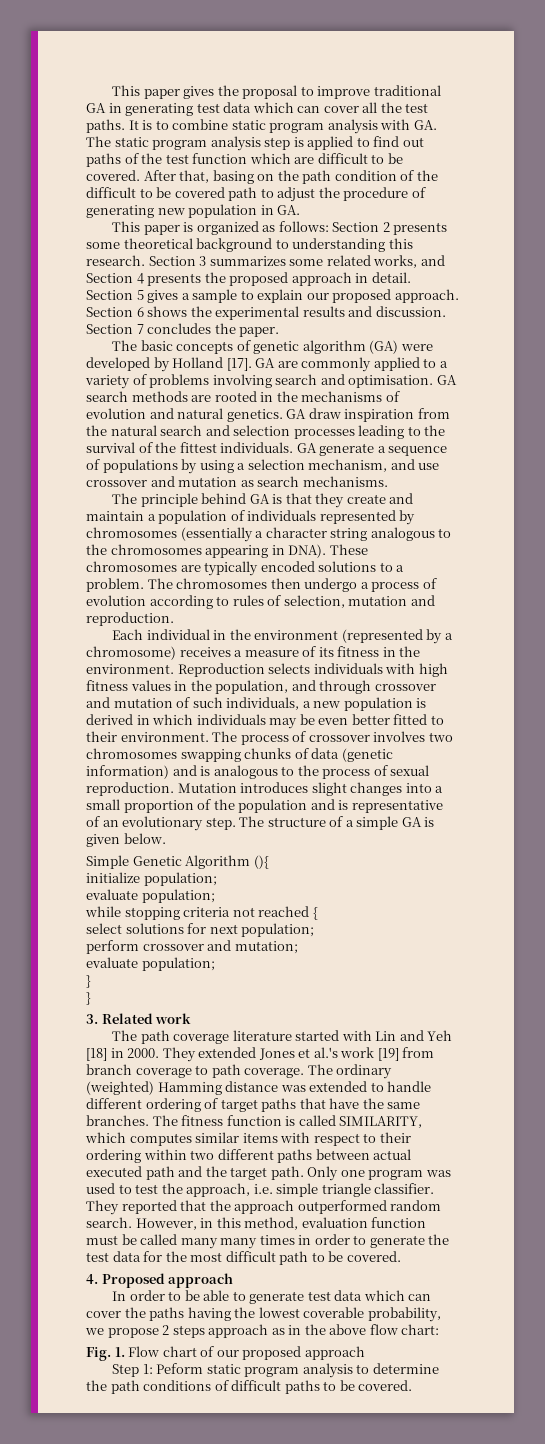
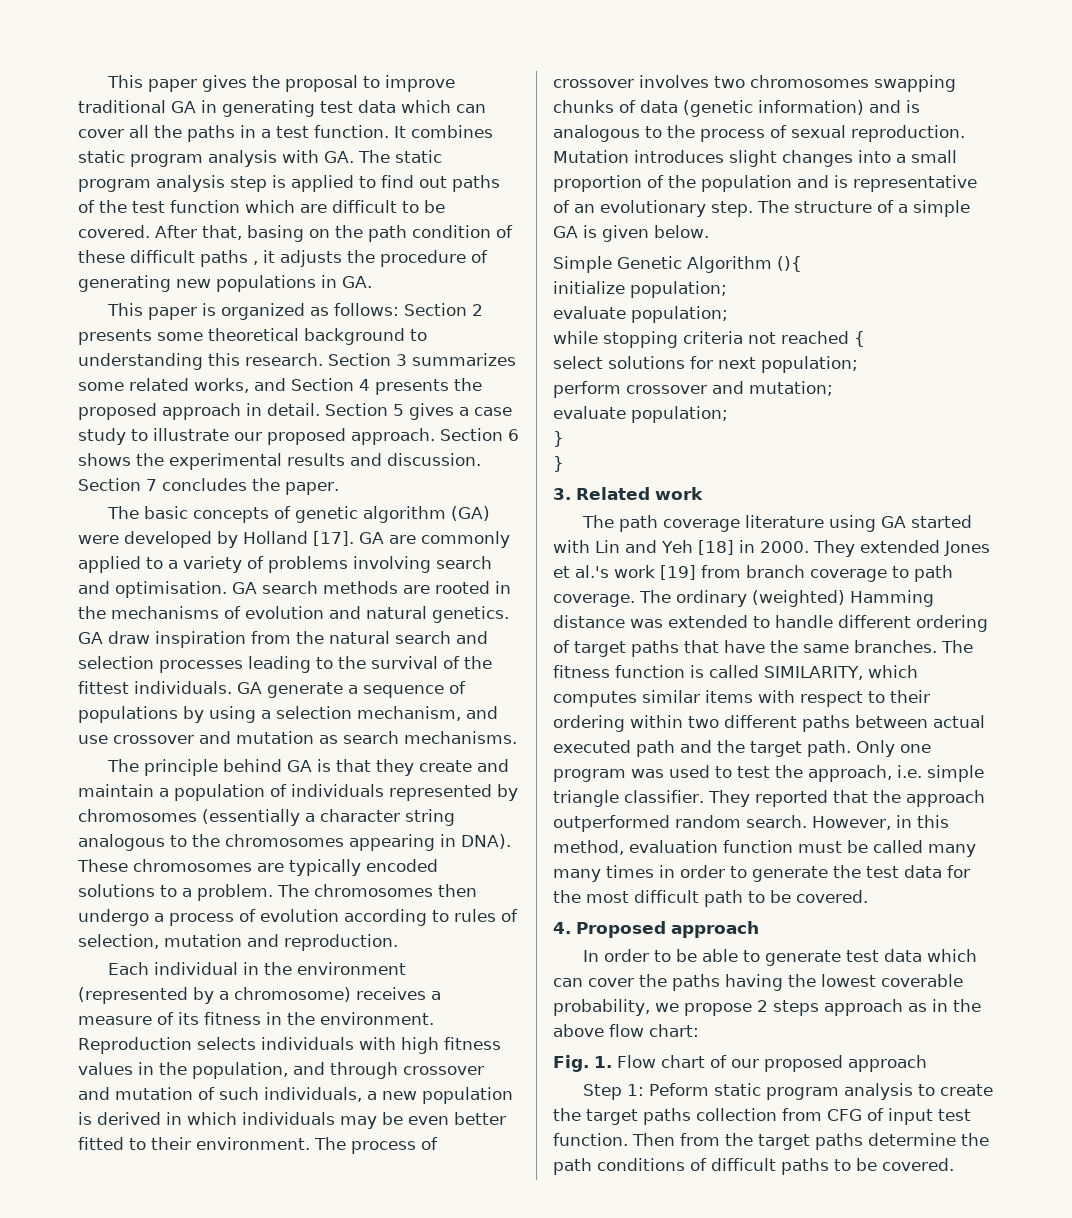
- This paper gives the proposal to improve traditional GA in generating test data which can cover all the test paths. It is to combine static program analysis with GA. The static program analysis step is applied to find out paths of the test function which are difficult to be covered.
+ This paper gives the proposal to improve traditional GA in generating test data which can cover all the paths in a test function. It combines static program analysis with GA. The static program analysis step is applied to find out paths of the test function which are difficult to be covered.
- After that, basing on the path condition of the difficult to be covered path to adjust the procedure of generating new population in GA.
+ After that, basing on the path condition of these difficult paths , it adjusts the procedure of generating new populations in GA.
- Section 5 gives a sample to explain our proposed approach.
+ Section 5 gives a case study to illustrate our proposed approach.
- The path coverage literature started with Lin and Yeh [18] in 2000.
+ The path coverage literature using GA started with Lin and Yeh [18] in 2000.
- Step 1: Peform static program analysis to determine the path conditions of difficult paths to be covered.
+ Step 1: Peform static program analysis to create the target paths collection from CFG of input test function. Then from the target paths determine the path conditions of difficult paths to be covered.

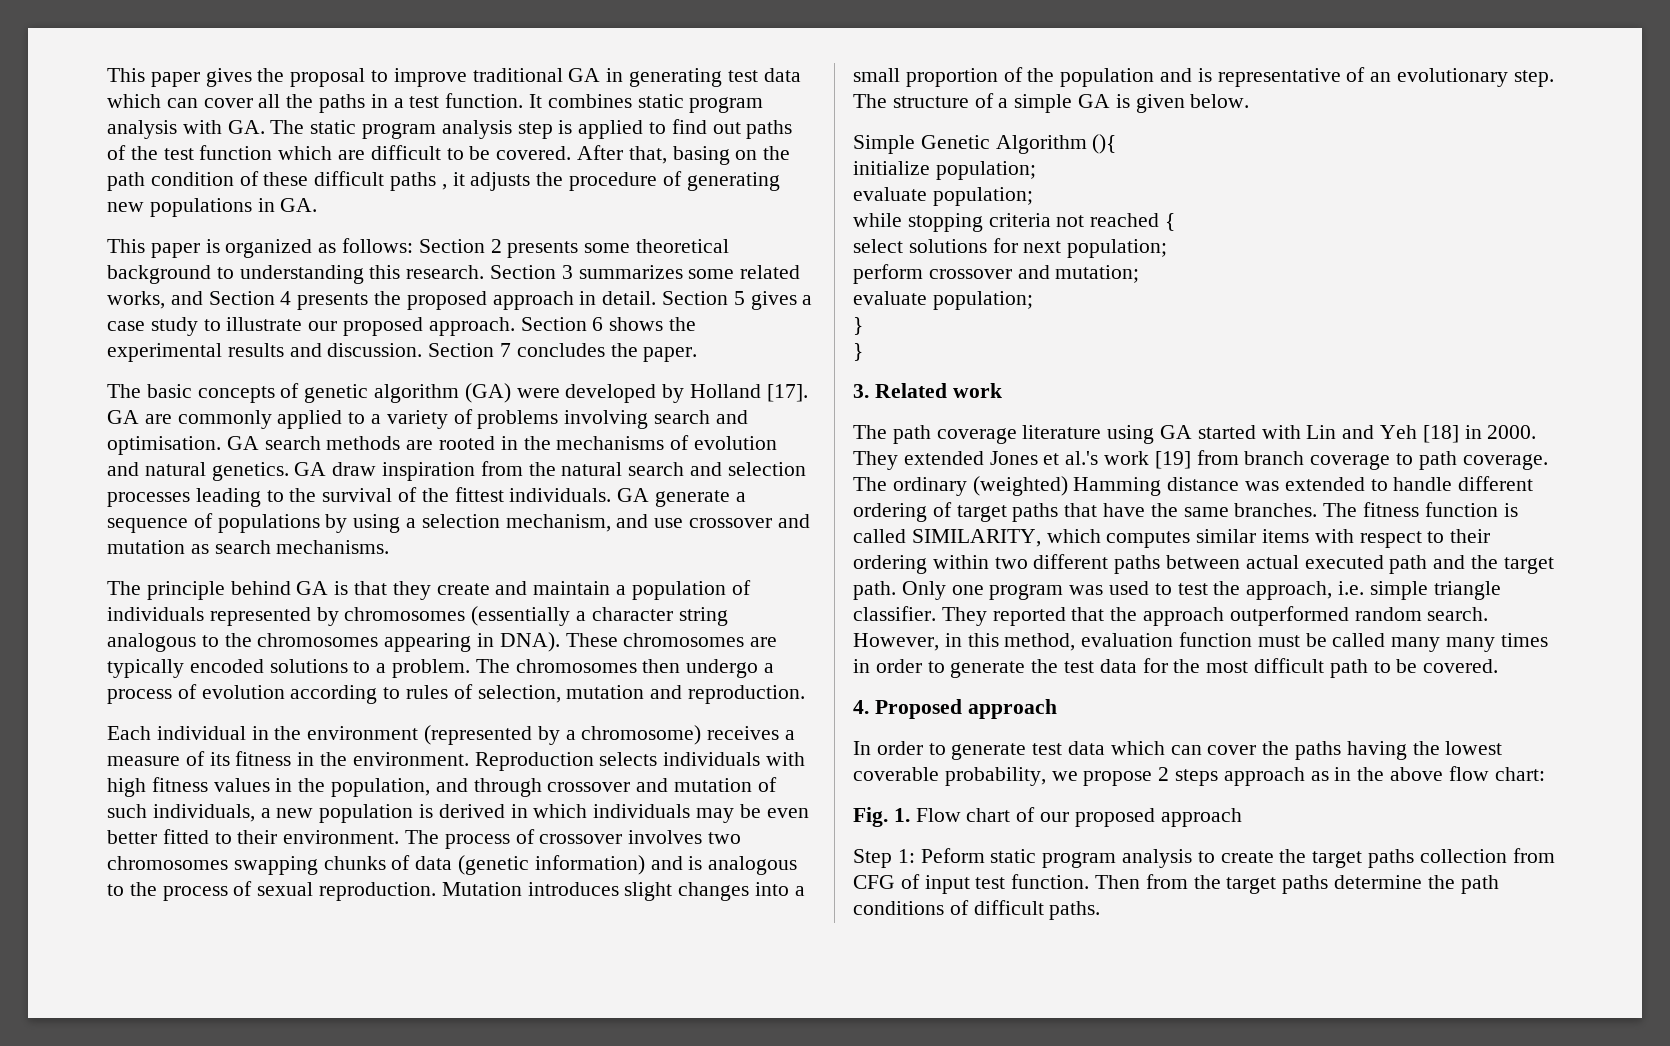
- In order to be able to generate test data which can cover the paths having the lowest coverable probability, we propose 2 steps approach as in the above flow chart:
+ In order to generate test data which can cover the paths having the lowest coverable probability, we propose 2 steps approach as in the above flow chart:
- Then from the target paths determine the path conditions of difficult paths to be covered.
+ Then from the target paths determine the path conditions of difficult paths.

